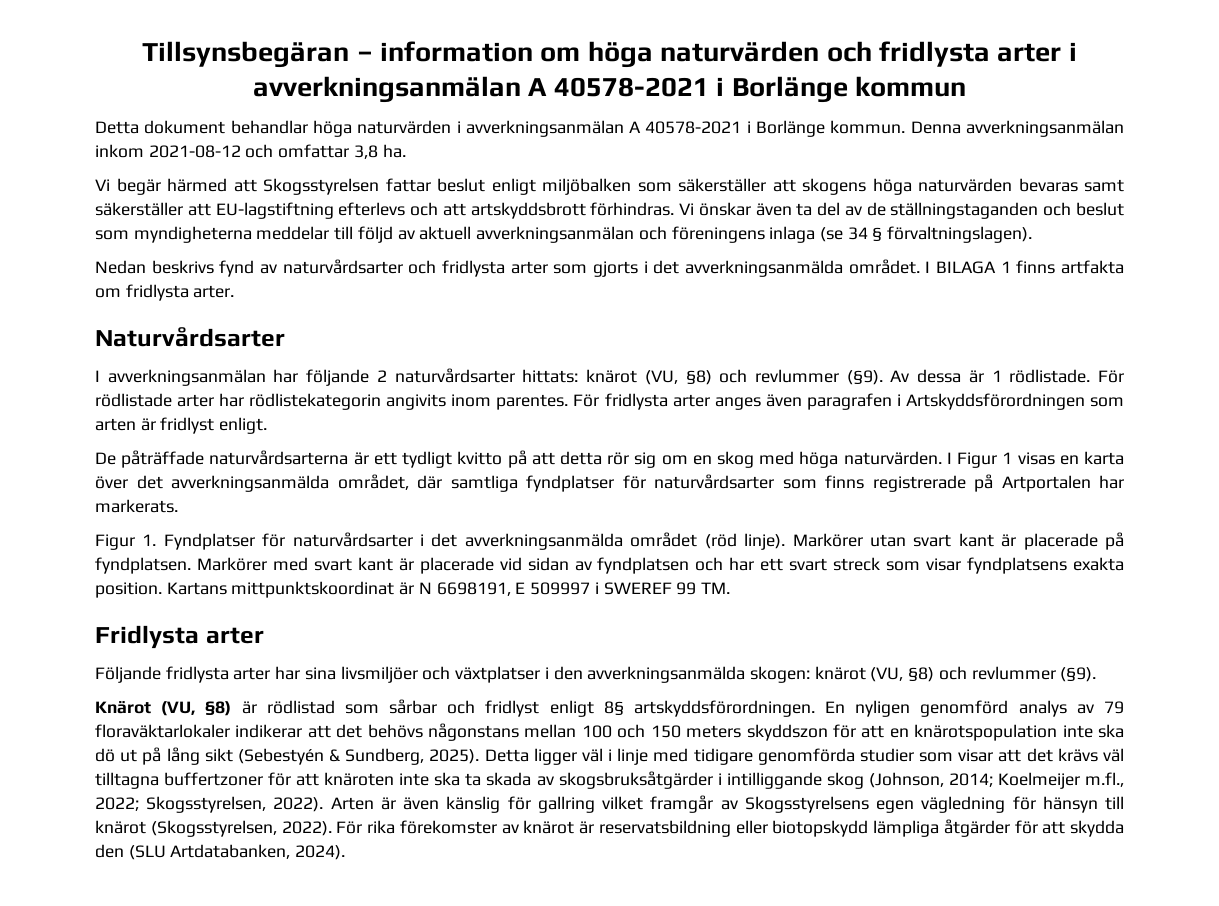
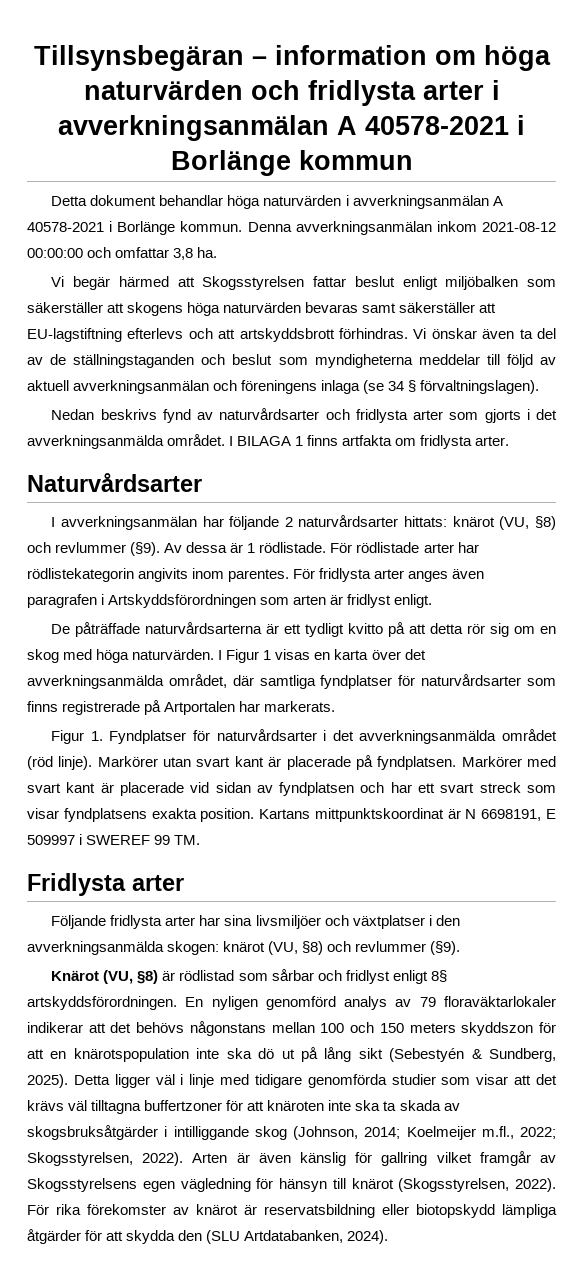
- Denna avverkningsanmälan inkom 2021-08-12 och omfattar 3,8 ha.
+ Denna avverkningsanmälan inkom 2021-08-12 00:00:00 och omfattar 3,8 ha.

